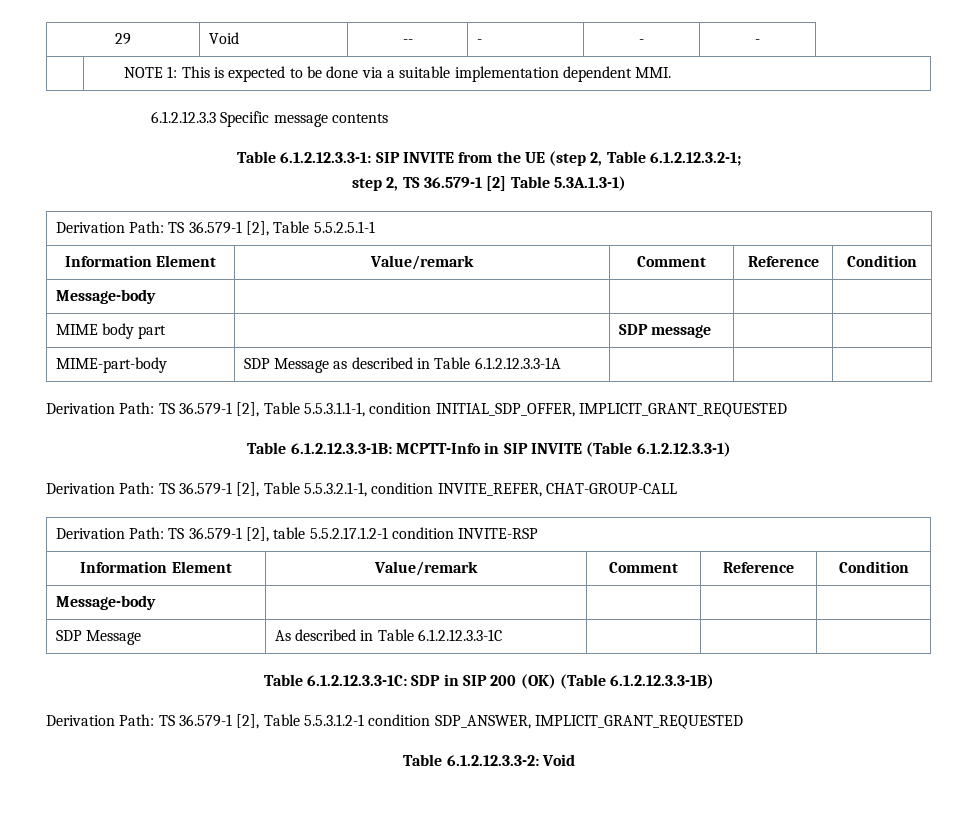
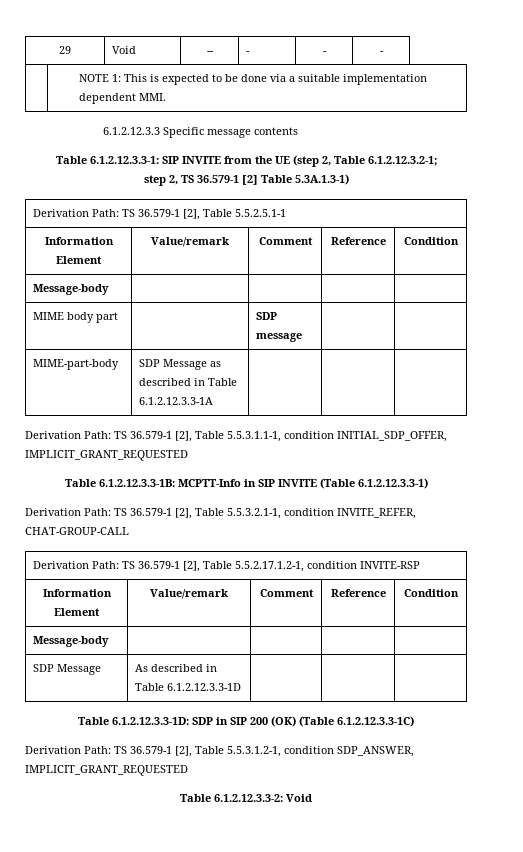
- Derivation Path: TS 36.579-1 [2], table 5.5.2.17.1.2-1 condition INVITE-RSP
+ Derivation Path: TS 36.579-1 [2], Table 5.5.2.17.1.2-1, condition INVITE-RSP
- SDP Message | As described in Table 6.1.2.12.3.3-1C | | |
- Table 6.1.2.12.3.3-1C: SDP in SIP 200 (OK) (Table 6.1.2.12.3.3-1B)
- Derivation Path: TS 36.579-1 [2], Table 5.5.3.1.2-1 condition SDP_ANSWER, IMPLICIT_GRANT_REQUESTED
+ SDP Message | As described in Table 6.1.2.12.3.3-1D | | |
+ Table 6.1.2.12.3.3-1D: SDP in SIP 200 (OK) (Table 6.1.2.12.3.3-1C)
+ Derivation Path: TS 36.579-1 [2], Table 5.5.3.1.2-1, condition SDP_ANSWER, IMPLICIT_GRANT_REQUESTED

